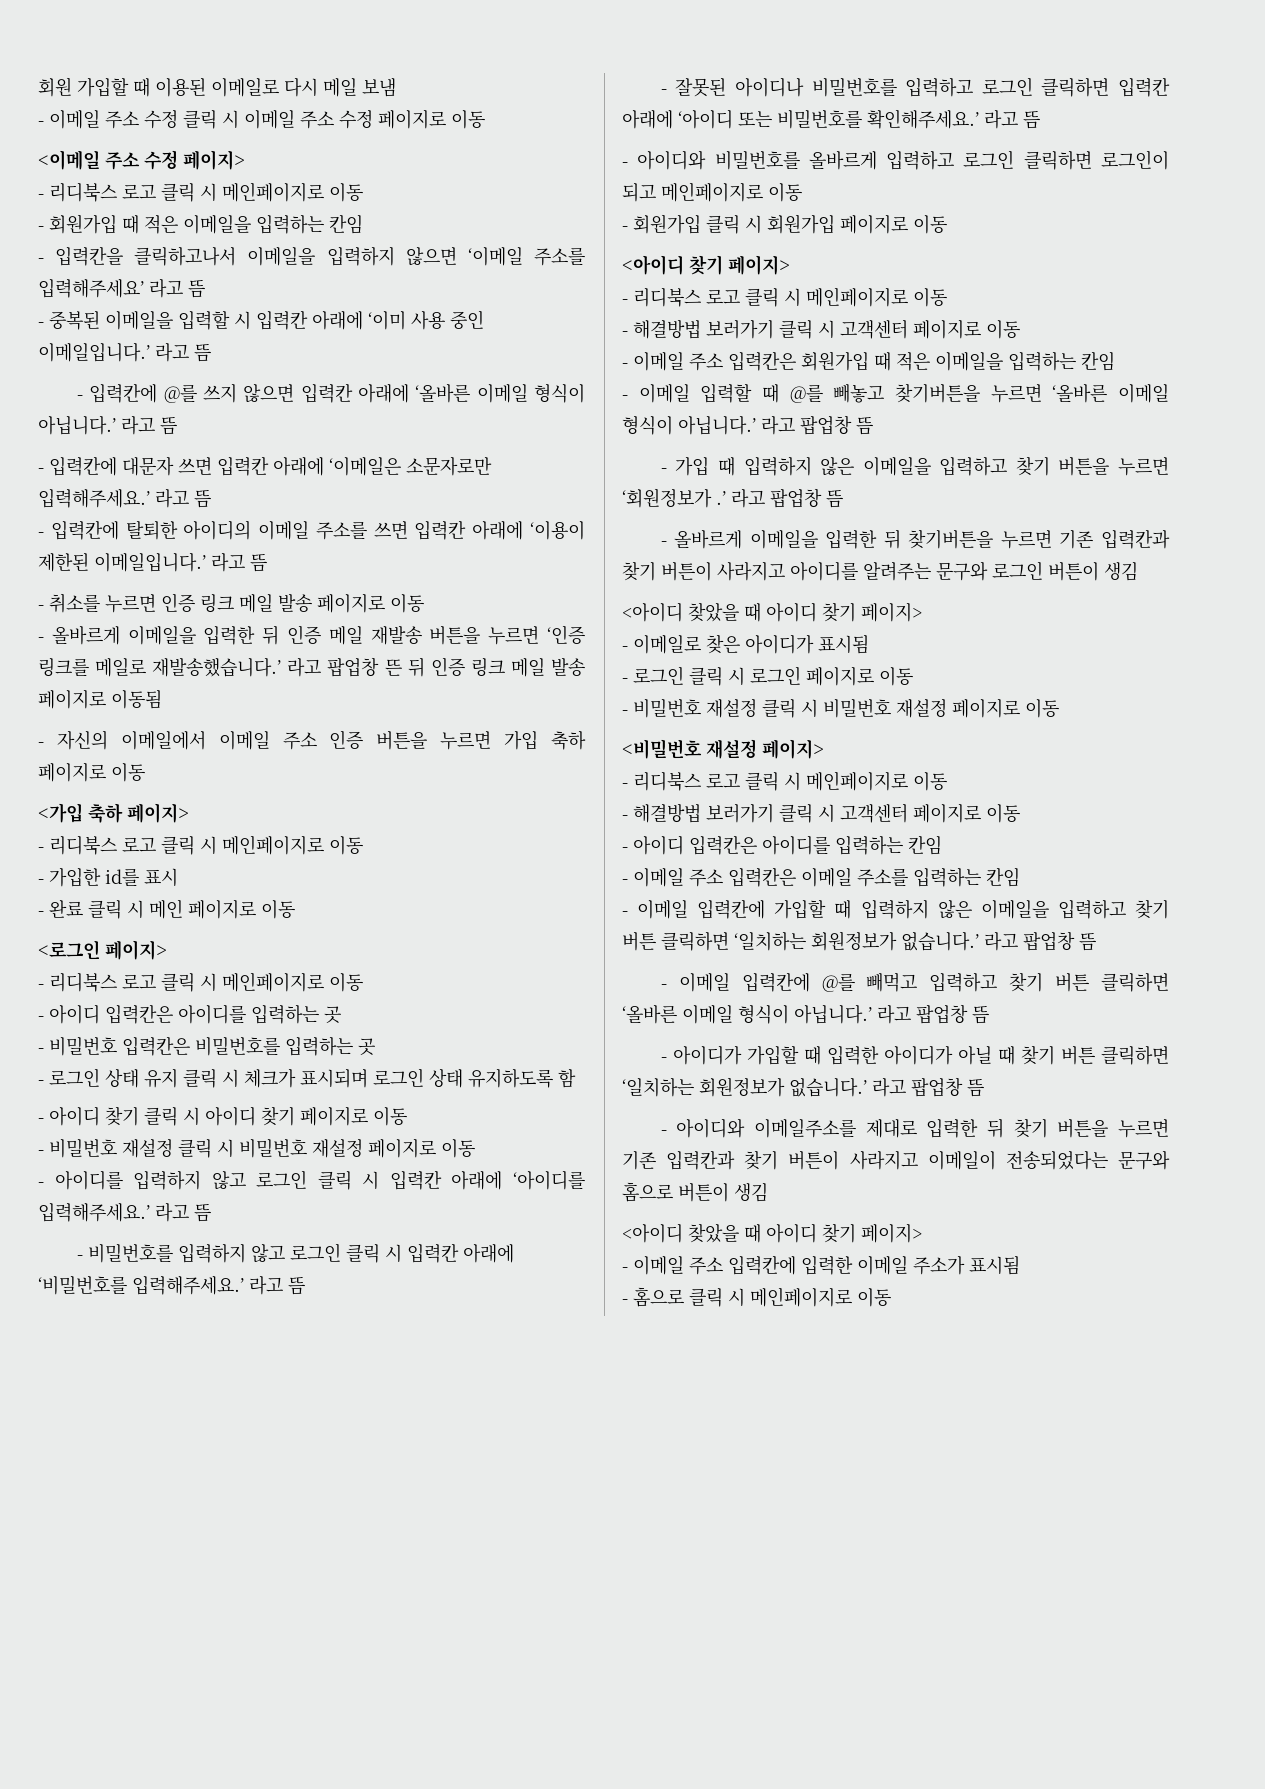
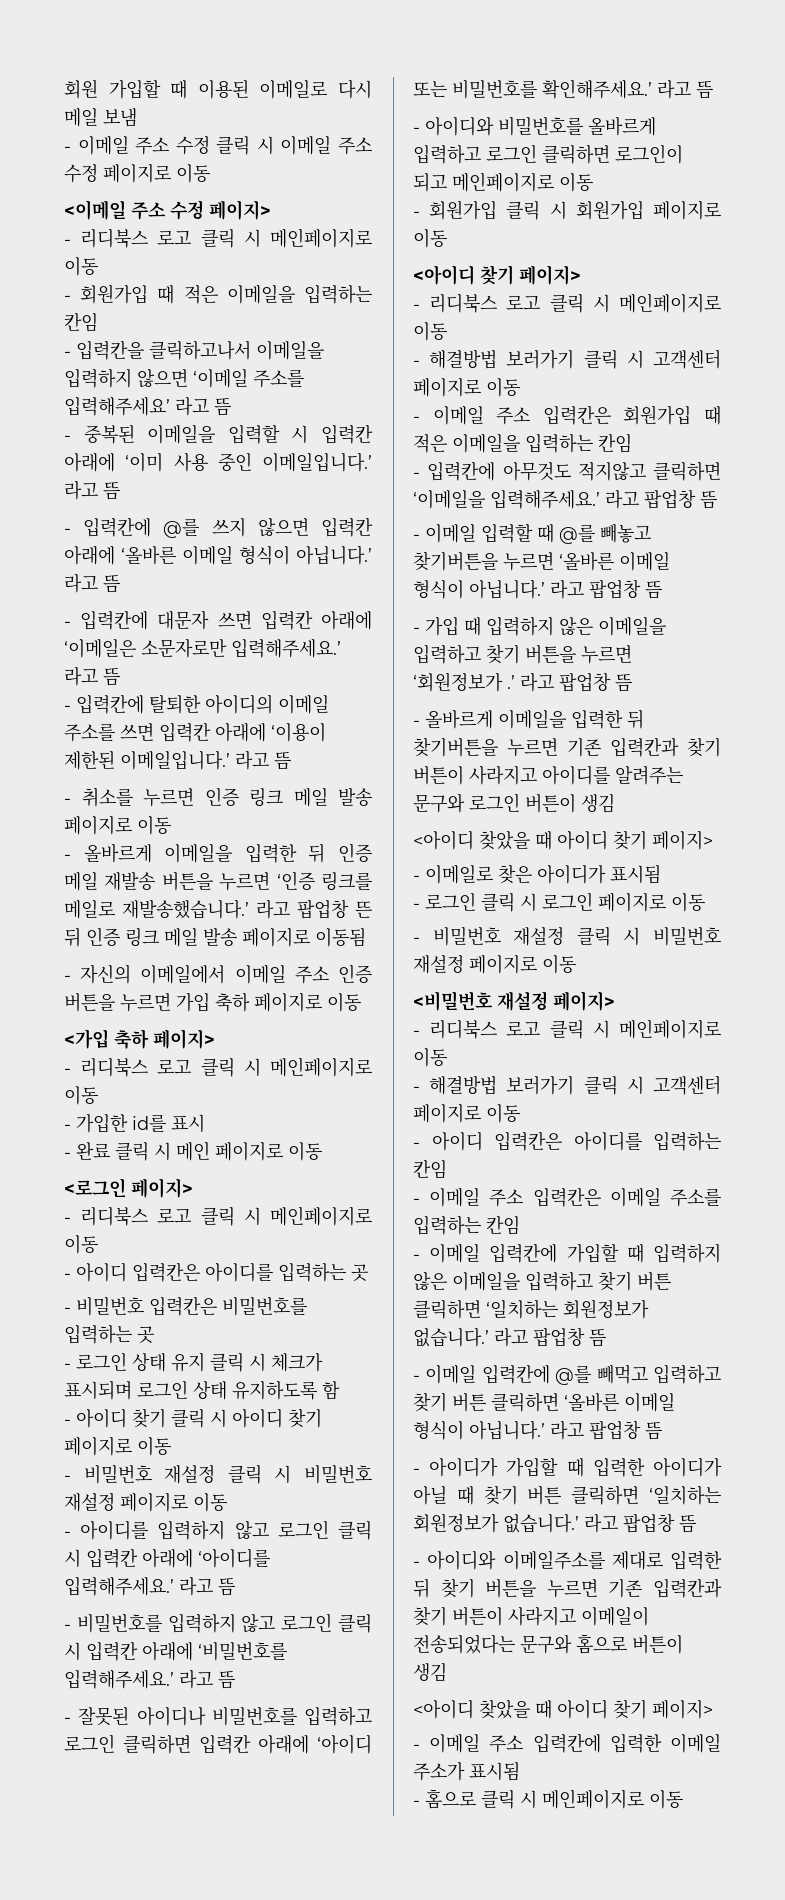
+ - 입력칸에 아무것도 적지않고 클릭하면 ‘이메일을 입력해주세요.’ 라고 팝업창 뜸

